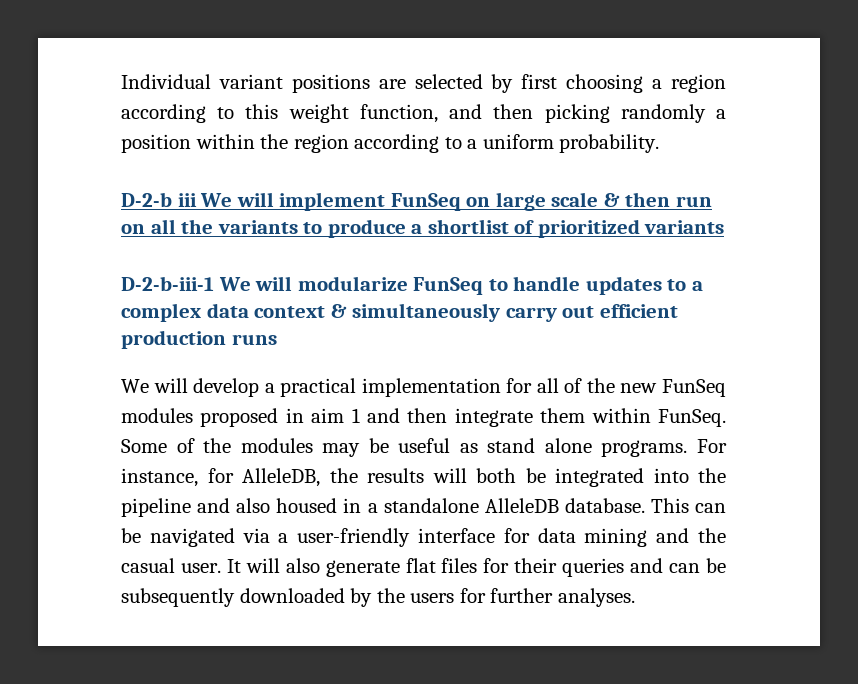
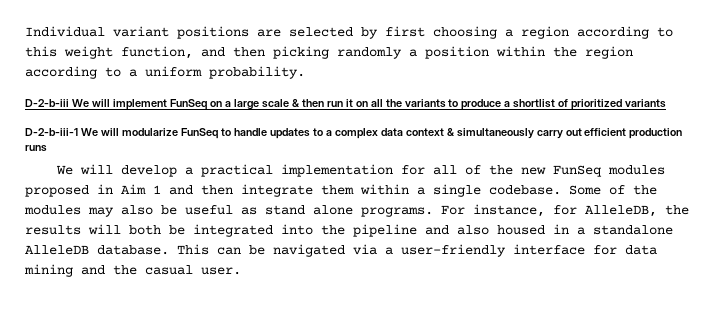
- D-2-b iii We will implement FunSeq on large scale & then run on all the variants to produce a shortlist of prioritized variants
+ D-2-b-iii We will implement FunSeq on a large scale & then run it on all the variants to produce a shortlist of prioritized variants
- We will develop a practical implementation for all of the new FunSeq modules proposed in aim 1 and then integrate them within FunSeq.
+ We will develop a practical implementation for all of the new FunSeq modules proposed in Aim 1 and then integrate them within a single codebase.
- Some of the modules may be useful as stand alone programs.
+ Some of the modules may also be useful as stand alone programs.
- It will also generate flat files for their queries and can be subsequently downloaded by the users for further analyses.

